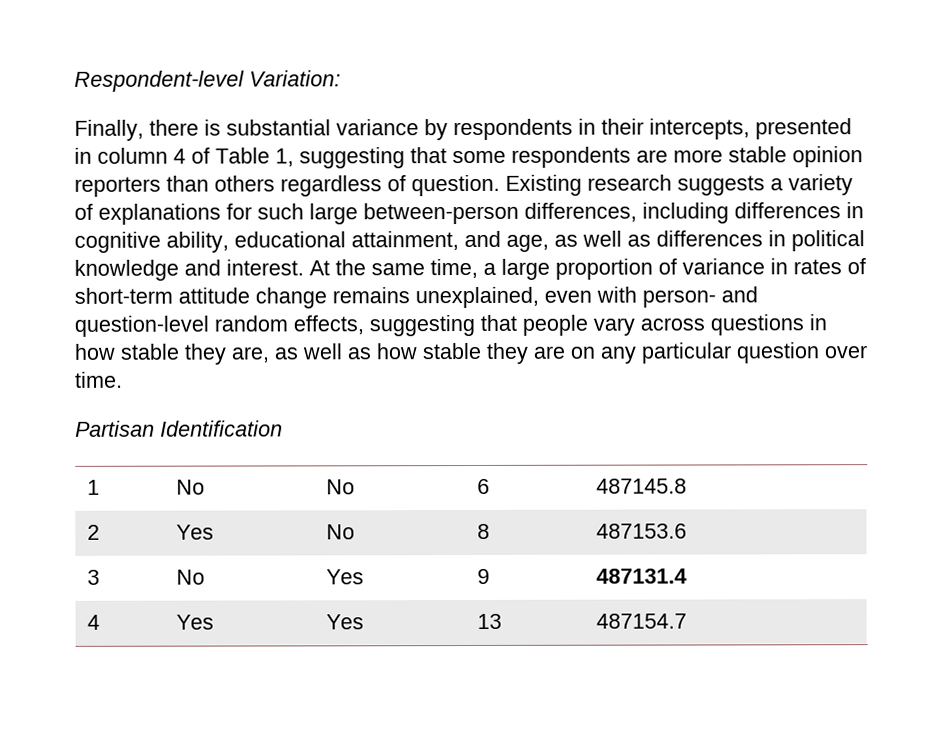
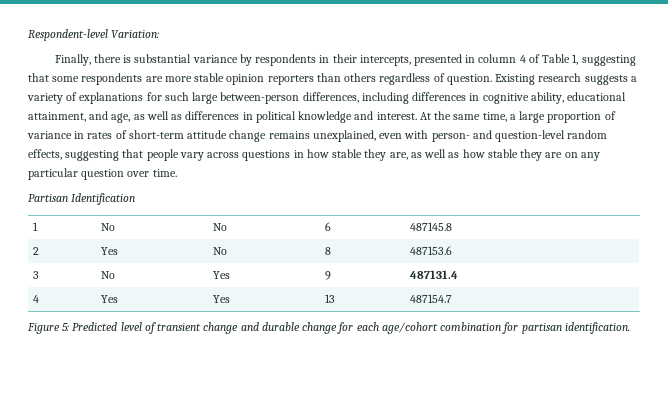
+ Figure 5: Predicted level of transient change and durable change for each age/cohort combination for partisan identification.

